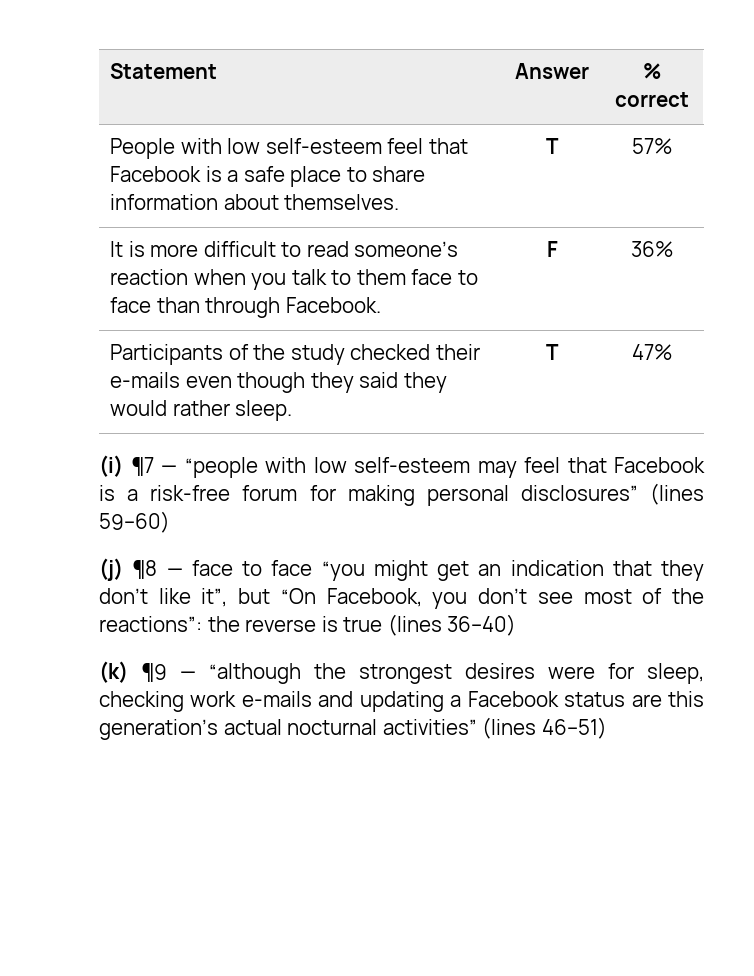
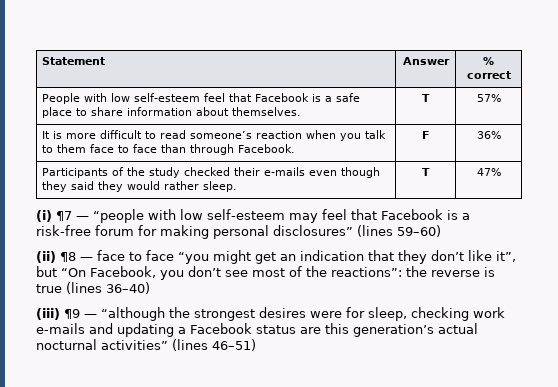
- (j) ¶8 — face to face “you might get an indication that they don’t like it”, but “On Facebook, you don’t see most of the reactions”: the reverse is true (lines 36–40)
+ (ii) ¶8 — face to face “you might get an indication that they don’t like it”, but “On Facebook, you don’t see most of the reactions”: the reverse is true (lines 36–40)
- (k) ¶9 — “although the strongest desires were for sleep, checking work e-mails and updating a Facebook status are this generation’s actual nocturnal activities” (lines 46–51)
+ (iii) ¶9 — “although the strongest desires were for sleep, checking work e-mails and updating a Facebook status are this generation’s actual nocturnal activities” (lines 46–51)

